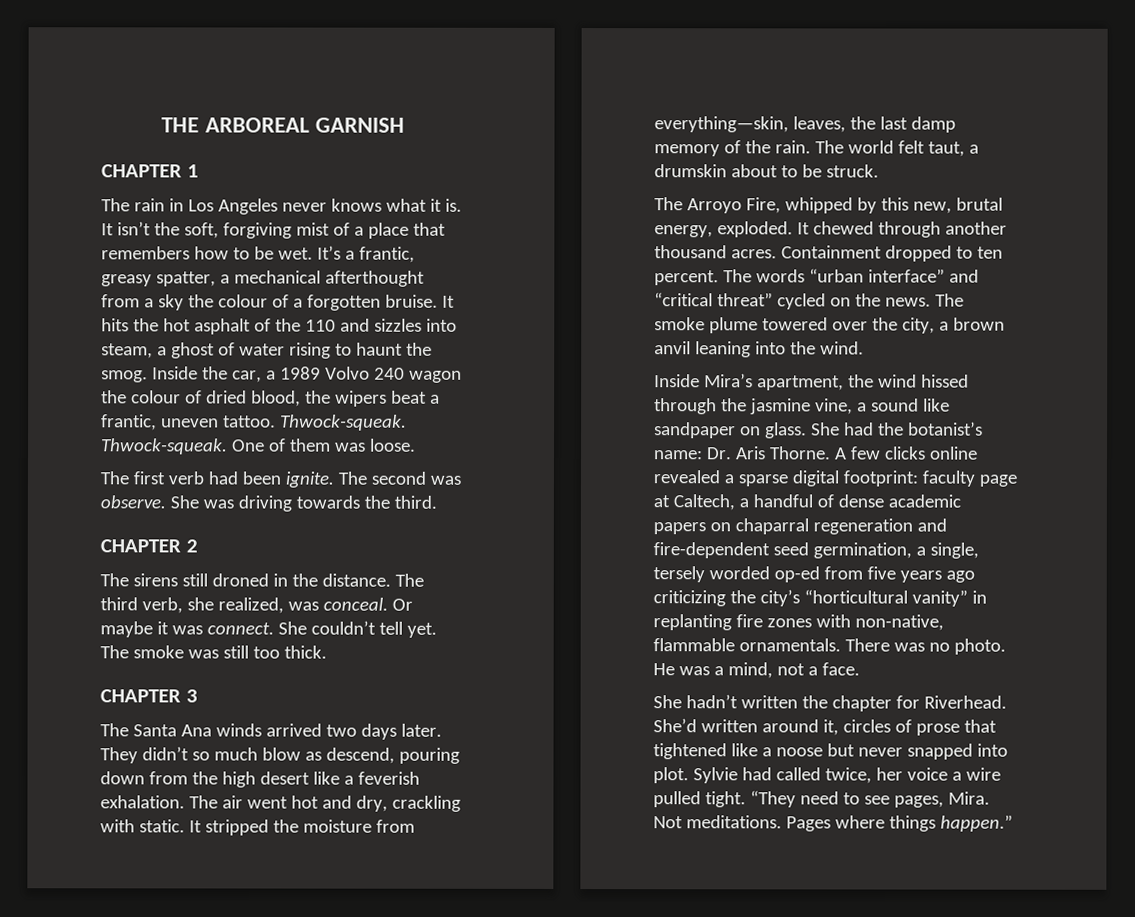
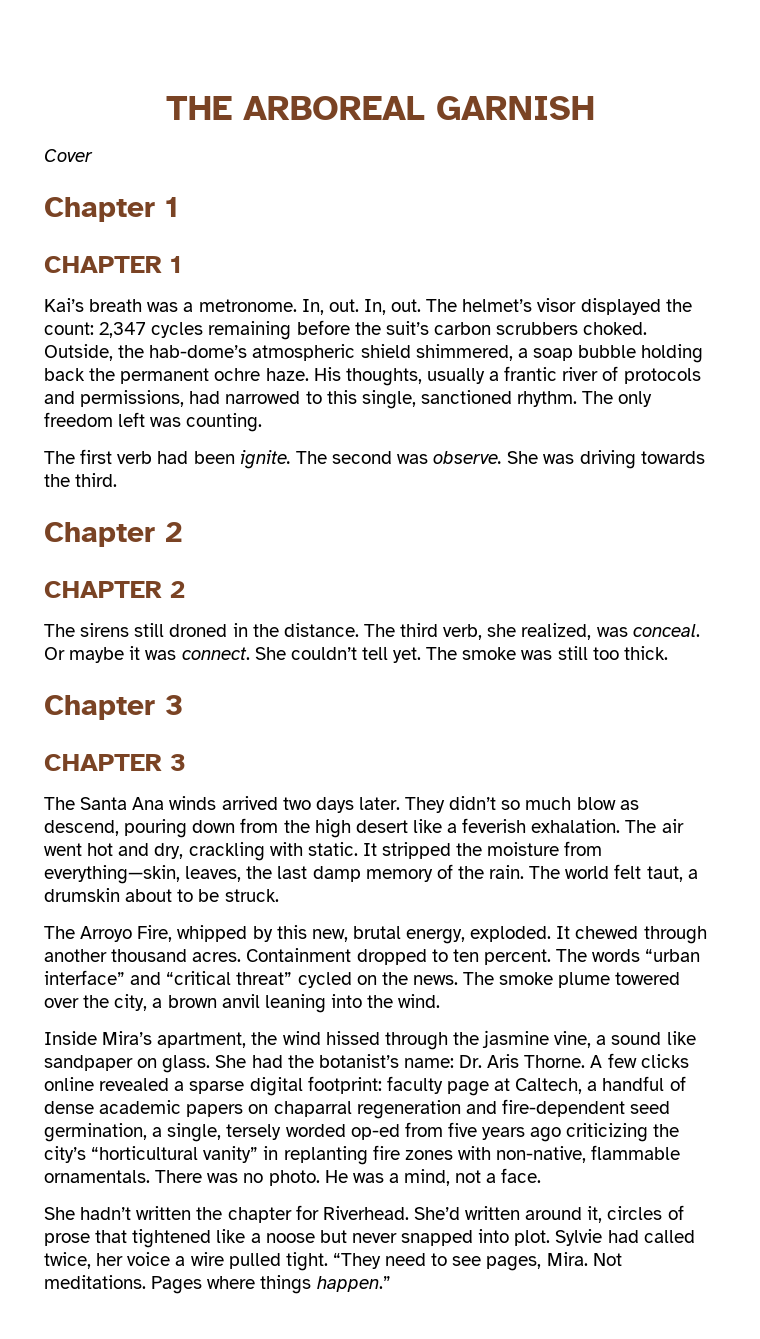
+ Cover
+ Chapter 1
- The rain in Los Angeles never knows what it is. It isn’t the soft, forgiving mist of a place that remembers how to be wet. It’s a frantic, greasy spatter, a mechanical afterthought from a sky the colour of a forgotten bruise. It hits the hot asphalt of the 110 and sizzles into steam, a ghost of water rising to haunt the smog. Inside the car, a 1989 Volvo 240 wagon the colour of dried blood, the wipers beat a frantic, uneven tattoo. Thwock-squeak. Thwock-squeak. One of them was loose.
+ Kai’s breath was a metronome. In, out. In, out. The helmet’s visor displayed the count: 2,347 cycles remaining before the suit’s carbon scrubbers choked. Outside, the hab-dome’s atmospheric shield shimmered, a soap bubble holding back the permanent ochre haze. His thoughts, usually a frantic river of protocols and permissions, had narrowed to this single, sanctioned rhythm. The only freedom left was counting.
+ Chapter 2
+ Chapter 3

